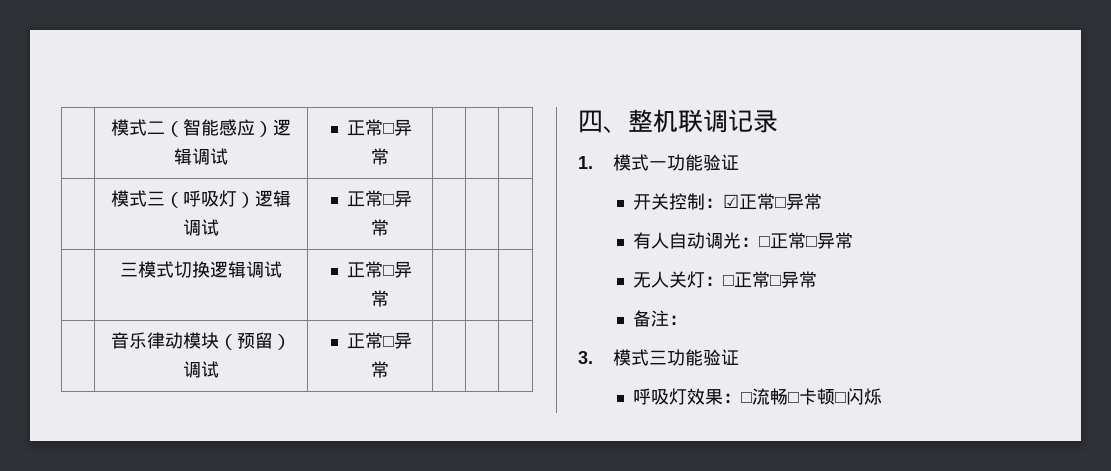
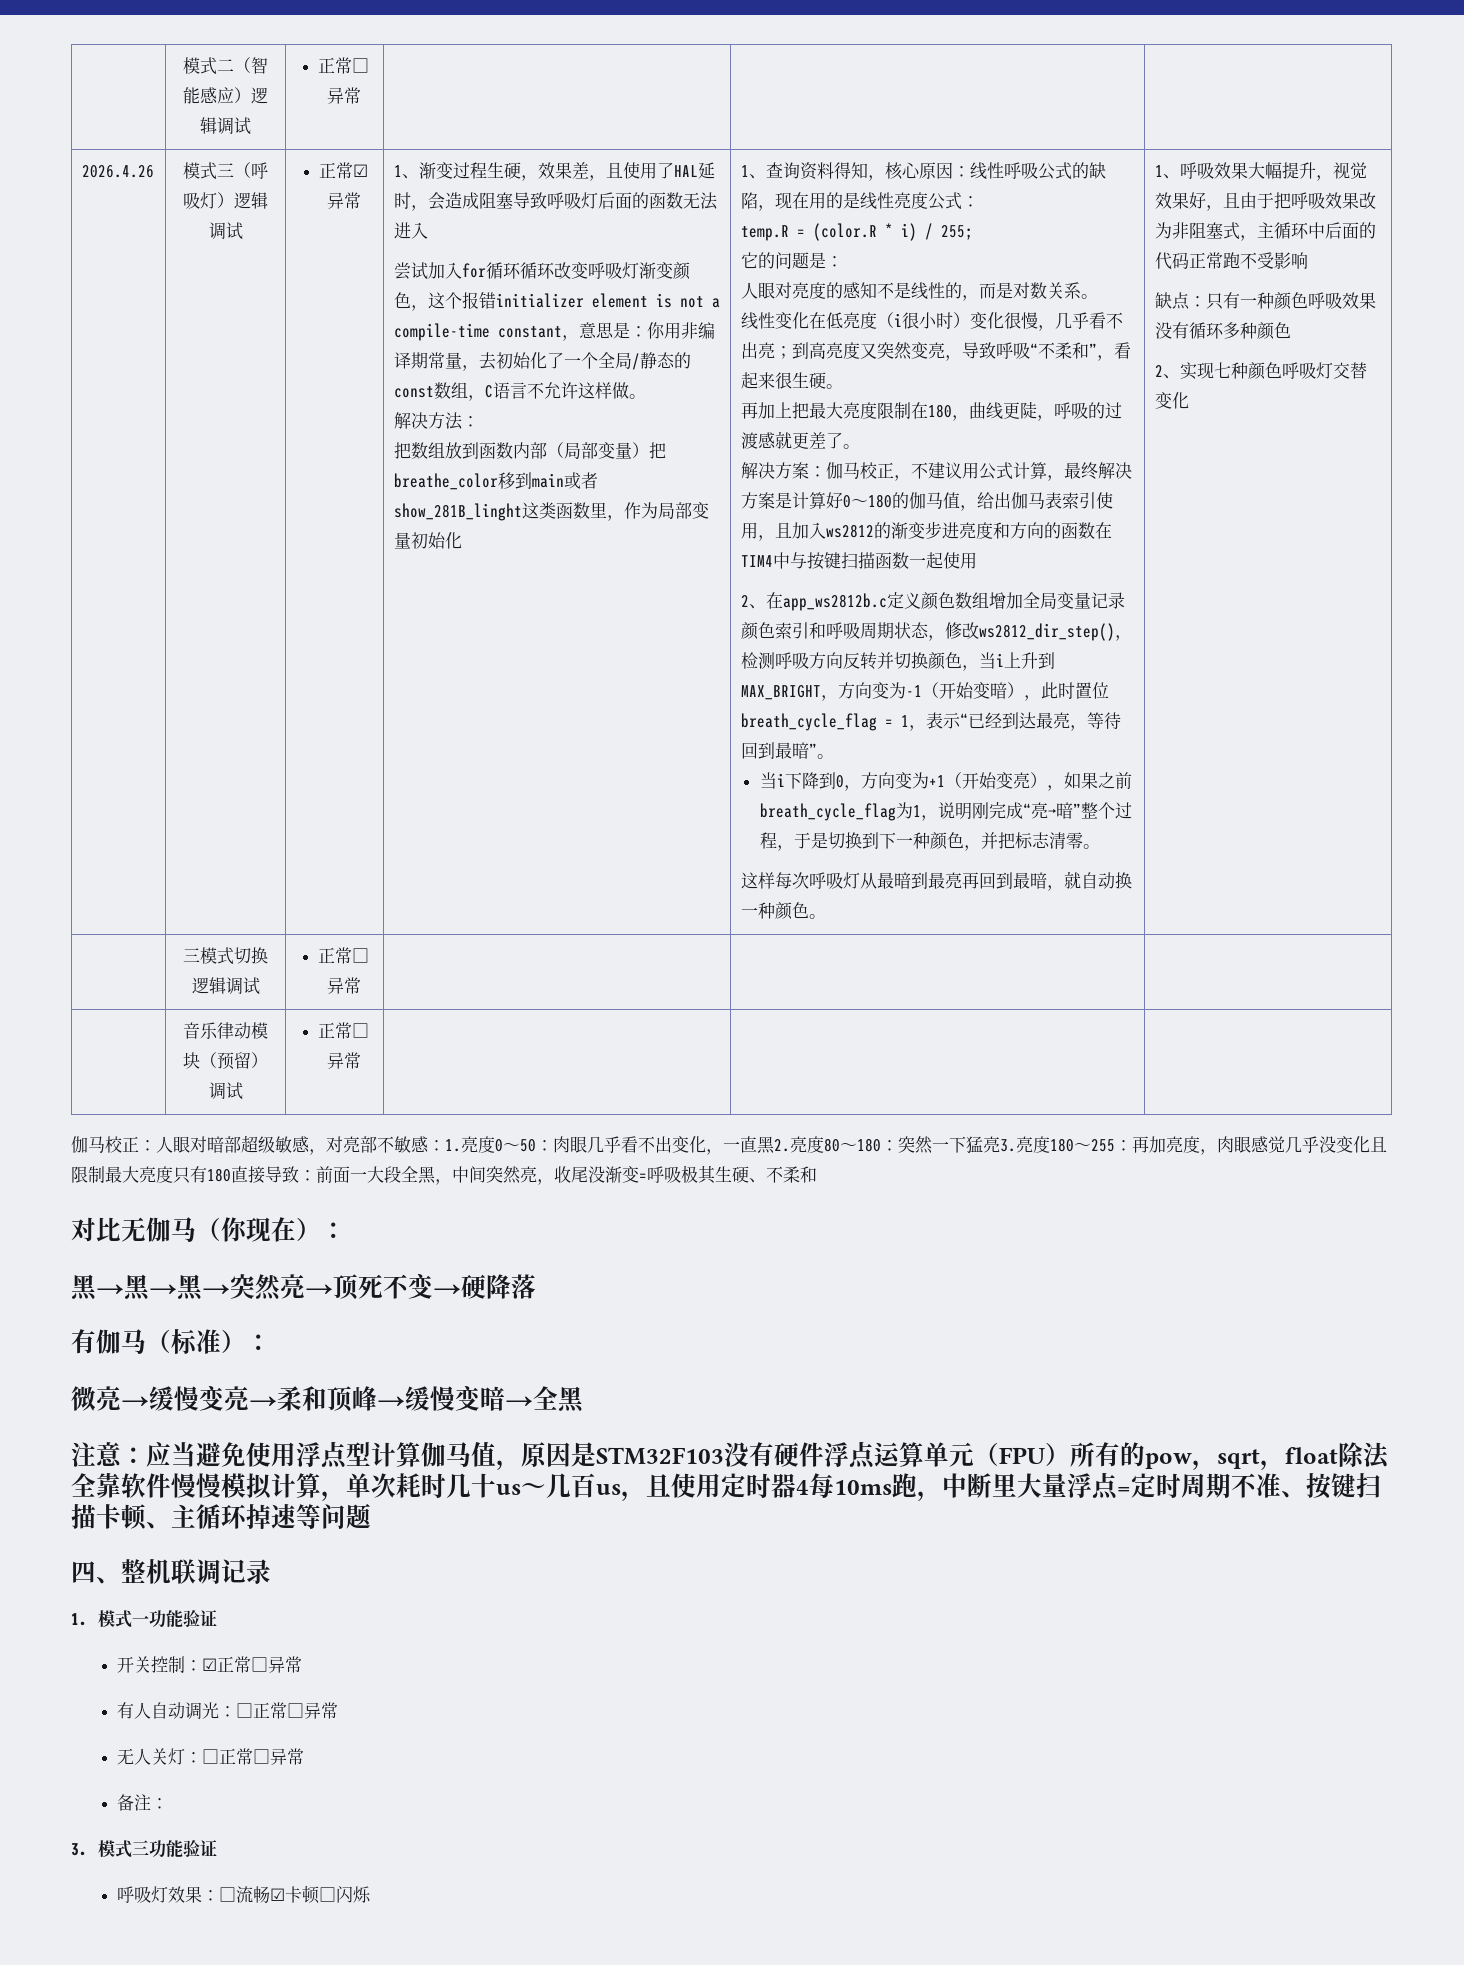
+ 2026.4.26
- 模式三（呼吸灯）逻辑调试 | 正常□异常
+ 模式三（呼吸灯）逻辑调试 | 正常☑异常 | 1、渐变过程生硬，效果差，且使用了HAL延时，会造成阻塞导致呼吸灯后面的函数无法进入
+ 尝试加入for循环循环改变呼吸灯渐变颜色，这个报错initializer element is not a compile-time constant，意思是：你用非编译期常量，去初始化了一个全局/静态的const数组，C语言不允许这样做。
+ 解决方法：
+ 把数组放到函数内部（局部变量）把breathe_color移到main或者show_281B_linght这类函数里，作为局部变量初始化 | 1、查询资料得知，核心原因：线性呼吸公式的缺陷，现在用的是线性亮度公式：
+ temp.R = (color.R * i) / 255;
+ 它的问题是：
+ 人眼对亮度的感知不是线性的，而是对数关系。
+ 线性变化在低亮度（i很小时）变化很慢，几乎看不出亮；到高亮度又突然变亮，导致呼吸“不柔和”，看起来很生硬。
+ 再加上把最大亮度限制在180，曲线更陡，呼吸的过渡感就更差了。
+ 解决方案：伽马校正，不建议用公式计算，最终解决方案是计算好0～180的伽马值，给出伽马表索引使用，且加入ws2812的渐变步进亮度和方向的函数在TIM4中与按键扫描函数一起使用
+ 2、在app_ws2812b.c定义颜色数组增加全局变量记录颜色索引和呼吸周期状态，修改ws2812_dir_step()，检测呼吸方向反转并切换颜色，当i上升到MAX_BRIGHT，方向变为-1（开始变暗），此时置位breath_cycle_flag = 1，表示“已经到达最亮，等待回到最暗”。
+ 当i下降到0，方向变为+1（开始变亮），如果之前breath_cycle_flag为1，说明刚完成“亮→暗”整个过程，于是切换到下一种颜色，并把标志清零。
+ 这样每次呼吸灯从最暗到最亮再回到最暗，就自动换一种颜色。 | 1、呼吸效果大幅提升，视觉效果好，且由于把呼吸效果改为非阻塞式，主循环中后面的代码正常跑不受影响
+ 缺点：只有一种颜色呼吸效果没有循环多种颜色
+ 2、实现七种颜色呼吸灯交替变化
+ 伽马校正：人眼对暗部超级敏感，对亮部不敏感：1.亮度0～50：肉眼几乎看不出变化，一直黑2.亮度80～180：突然一下猛亮3.亮度180～255：再加亮度，肉眼感觉几乎没变化且限制最大亮度只有180直接导致：前面一大段全黑，中间突然亮，收尾没渐变=呼吸极其生硬、不柔和
+ 对比无伽马（你现在）：
+ 黑→黑→黑→突然亮→顶死不变→硬降落
+ 有伽马（标准）：
+ 微亮→缓慢变亮→柔和顶峰→缓慢变暗→全黑
+ 注意：应当避免使用浮点型计算伽马值，原因是STM32F103没有硬件浮点运算单元（FPU）所有的pow，sqrt，float除法全靠软件慢慢模拟计算，单次耗时几十us～几百us，且使用定时器4每10ms跑，中断里大量浮点=定时周期不准、按键扫描卡顿、主循环掉速等问题
- 呼吸灯效果：□流畅□卡顿□闪烁
+ 呼吸灯效果：□流畅☑卡顿□闪烁

